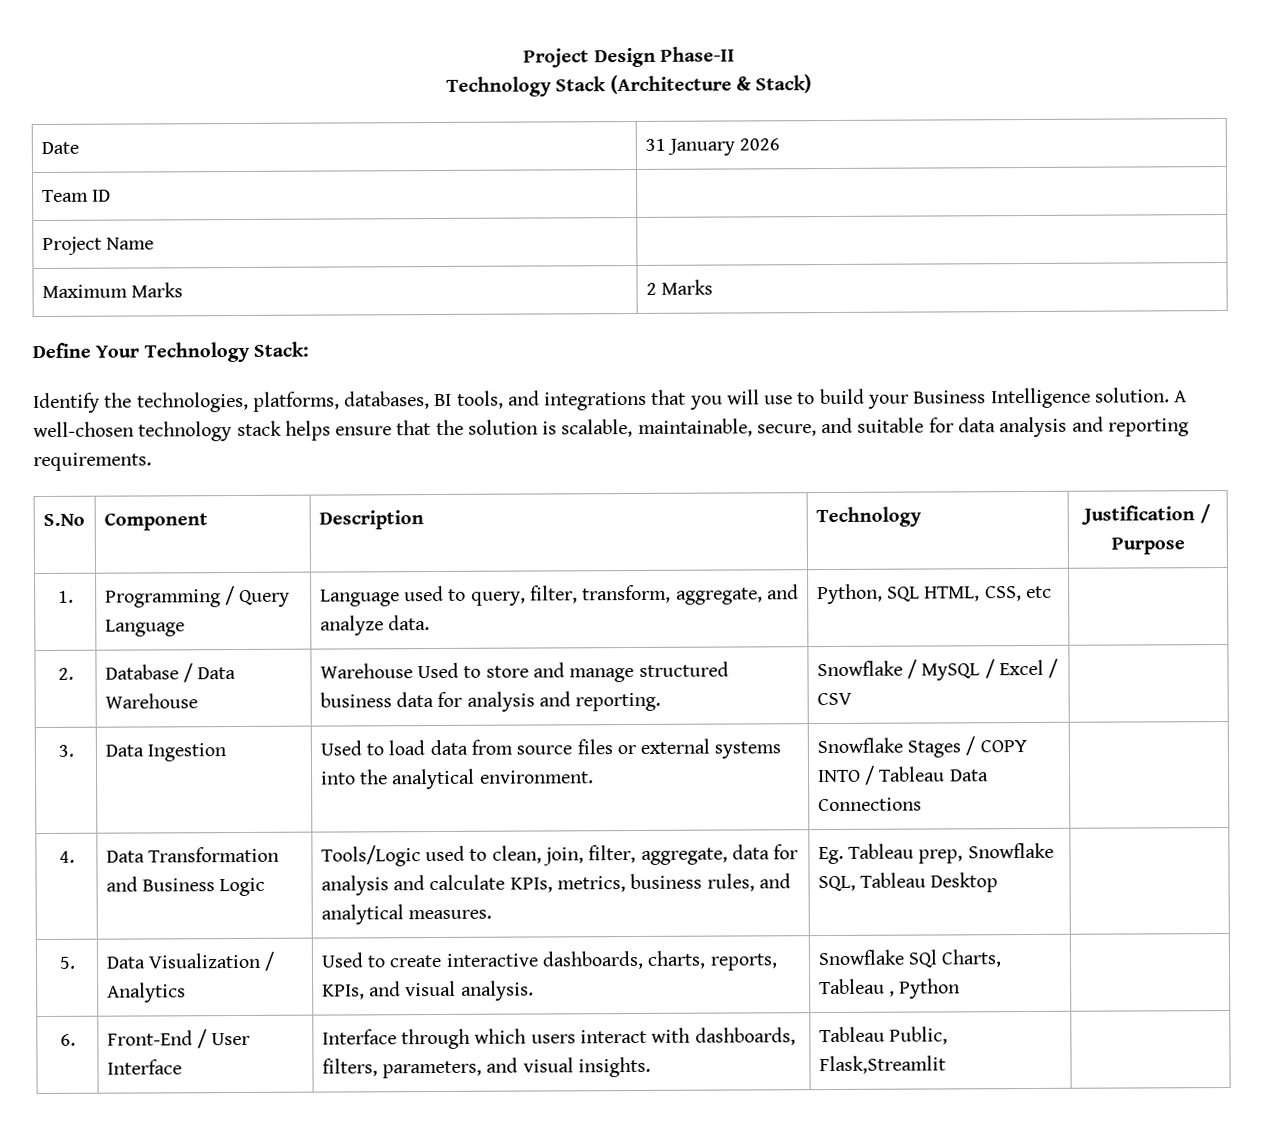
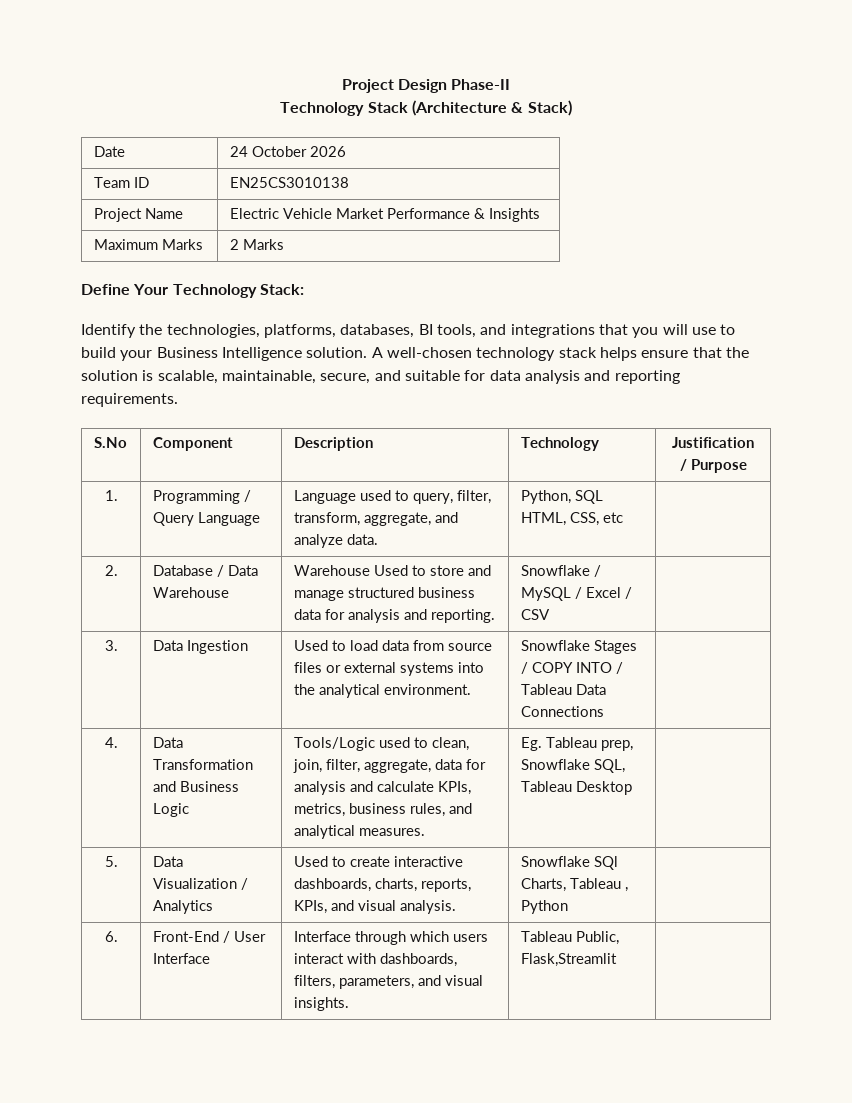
- Date | 31 January 2026
+ Date | 24 October 2026
- Team ID |
+ Team ID | EN25CS3010138
- Project Name |
+ Project Name | Electric Vehicle Market Performance & Insights

